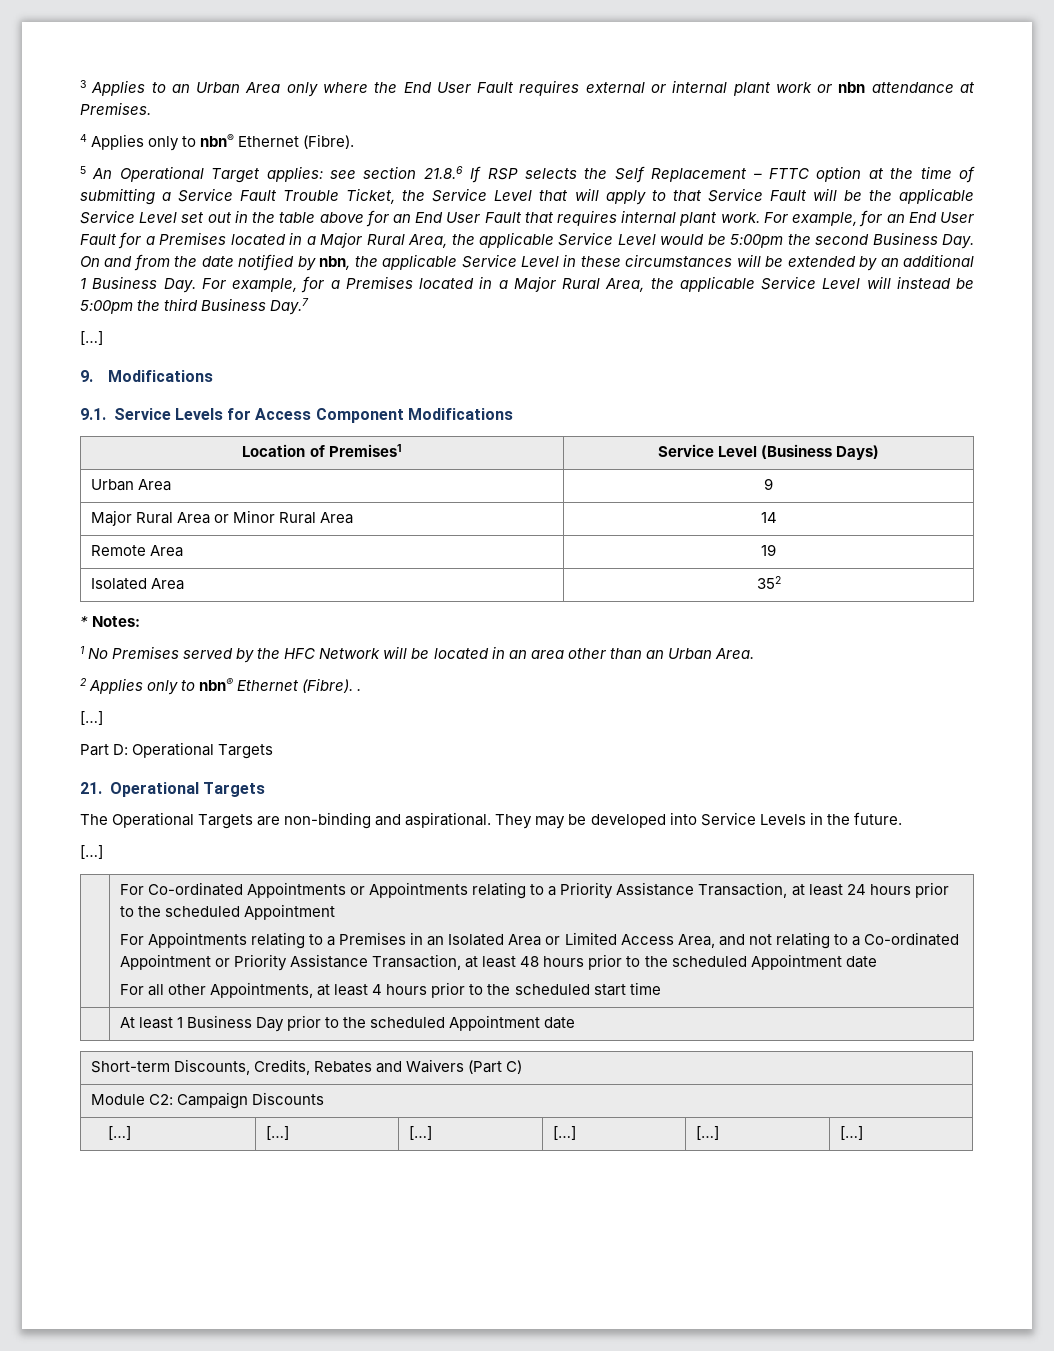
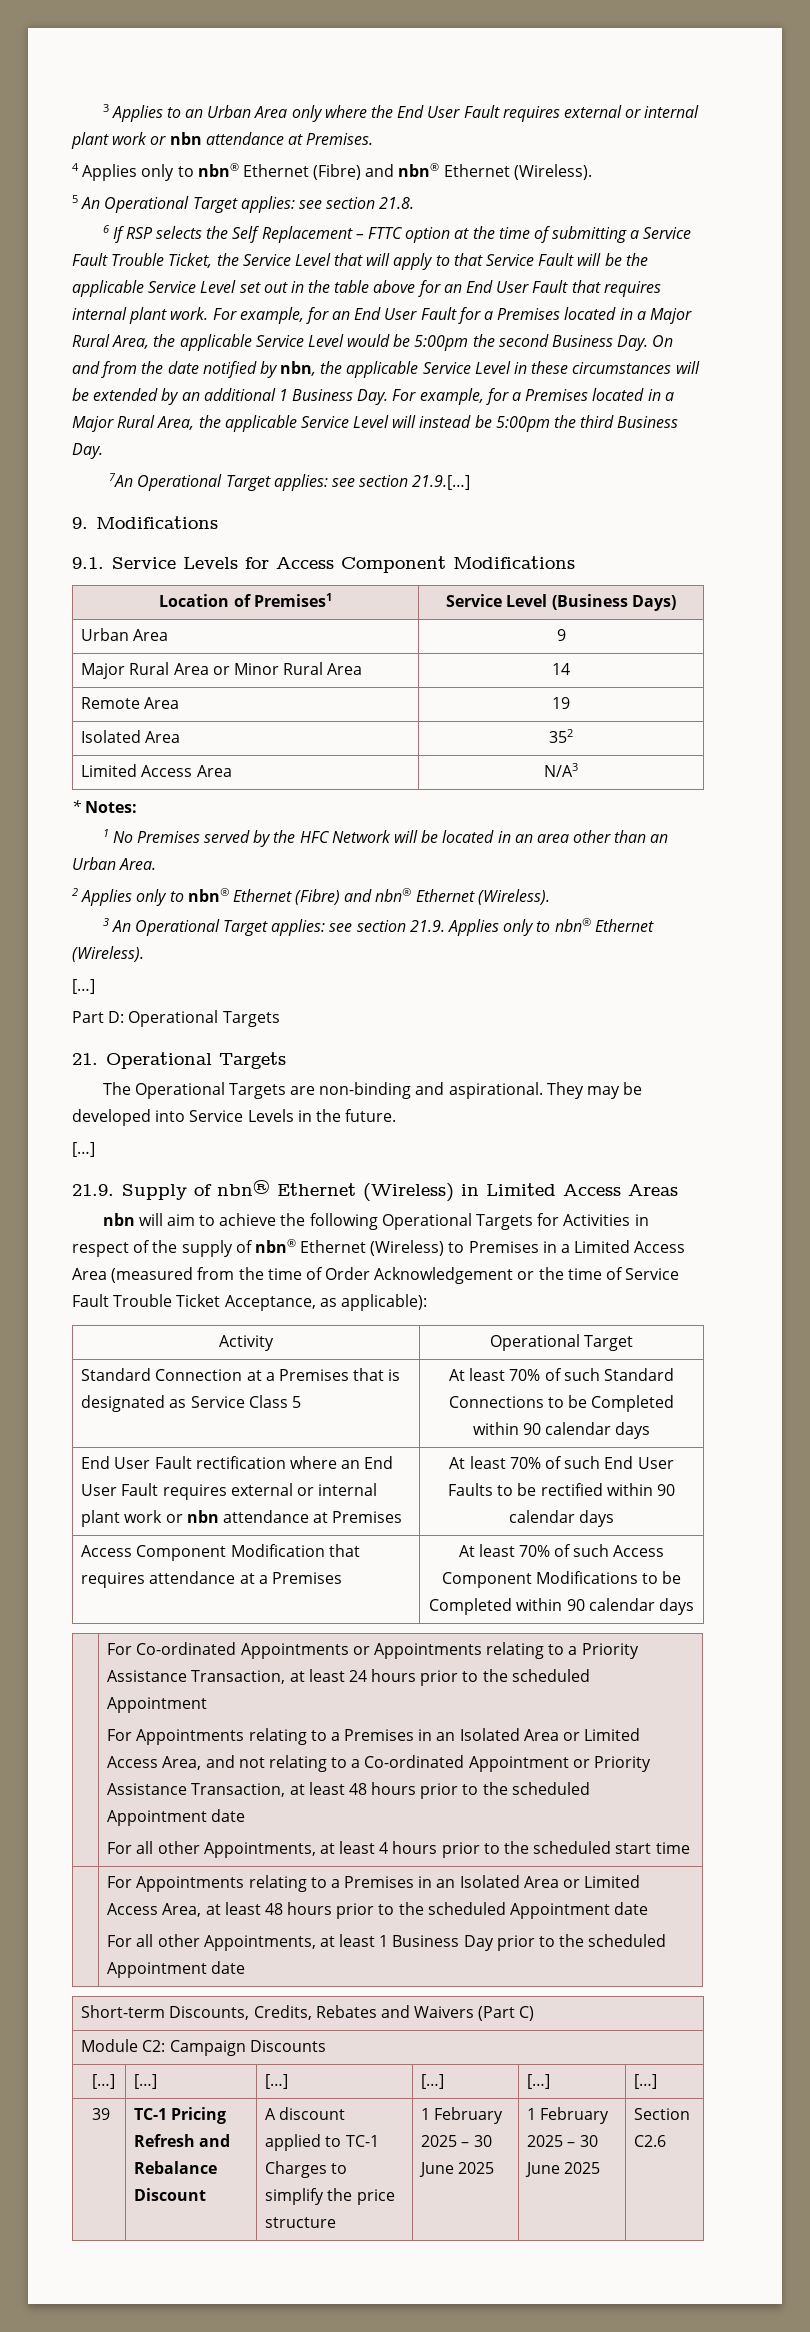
- 4 Applies only to nbn® Ethernet (Fibre).
+ 4 Applies only to nbn® Ethernet (Fibre) and nbn® Ethernet (Wireless).
- 5 An Operational Target applies: see section 21.8.6 If RSP selects the Self Replacement – FTTC option at the time of submitting a Service Fault Trouble Ticket, the Service Level that will apply to that Service Fault will be the applicable Service Level set out in the table above for an End User Fault that requires internal plant work.
+ 5 An Operational Target applies: see section 21.8.
+ 6 If RSP selects the Self Replacement – FTTC option at the time of submitting a Service Fault Trouble Ticket, the Service Level that will apply to that Service Fault will be the applicable Service Level set out in the table above for an End User Fault that requires internal plant work.
- For example, for an End User Fault for a Premises located in a Major Rural Area, the applicable Service Level would be 5:00pm the second Business Day. On and from the date notified by nbn, the applicable Service Level in these circumstances will be extended by an additional 1 Business Day. For example, for a Premises located in a Major Rural Area, the applicable Service Level will instead be 5:00pm the third Business Day.7
- […]
+ For example, for an End User Fault for a Premises located in a Major Rural Area, the applicable Service Level would be 5:00pm the second Business Day. On and from the date notified by nbn, the applicable Service Level in these circumstances will be extended by an additional 1 Business Day. For example, for a Premises located in a Major Rural Area, the applicable Service Level will instead be 5:00pm the third Business Day.
+ 7An Operational Target applies: see section 21.9.[…]
+ Limited Access Area | N/A3
- 2 Applies only to nbn® Ethernet (Fibre). .
+ 2 Applies only to nbn® Ethernet (Fibre) and nbn® Ethernet (Wireless).
+ 3 An Operational Target applies: see section 21.9. Applies only to nbn® Ethernet (Wireless).
+ 21.9. Supply of nbn® Ethernet (Wireless) in Limited Access Areas
+ nbn will aim to achieve the following Operational Targets for Activities in respect of the supply of nbn® Ethernet (Wireless) to Premises in a Limited Access Area (measured from the time of Order Acknowledgement or the time of Service Fault Trouble Ticket Acceptance, as applicable):
+ Activity | Operational Target
+ Standard Connection at a Premises that is designated as Service Class 5 | At least 70% of such Standard Connections to be Completed within 90 calendar days
+ End User Fault rectification where an End User Fault requires external or internal plant work or nbn attendance at Premises | At least 70% of such End User Faults to be rectified within 90 calendar days
+ Access Component Modification that requires attendance at a Premises | At least 70% of such Access Component Modifications to be Completed within 90 calendar days
- | At least 1 Business Day prior to the scheduled Appointment date
+ | For Appointments relating to a Premises in an Isolated Area or Limited Access Area, at least 48 hours prior to the scheduled Appointment date
+ For all other Appointments, at least 1 Business Day prior to the scheduled Appointment date
+ 39 | TC-1 Pricing Refresh and Rebalance Discount | A discount applied to TC-1 Charges to simplify the price structure | 1 February 2025 – 30 June 2025 | 1 February 2025 – 30 June 2025 | Section C2.6

